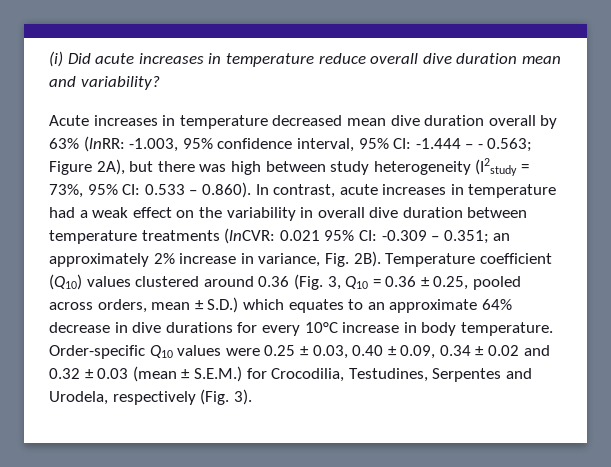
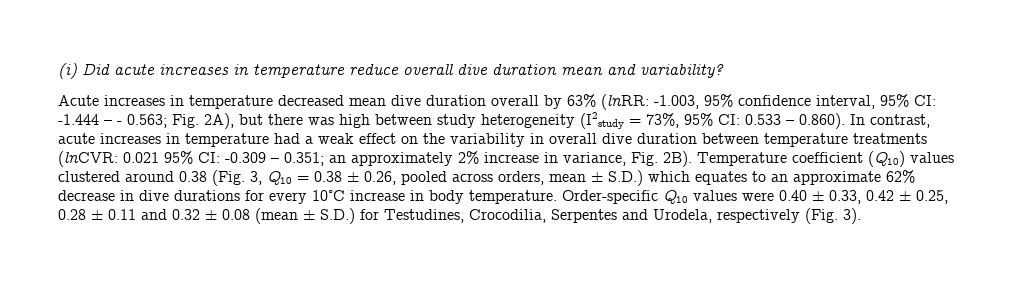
- Figure 2A), but there was high between study heterogeneity (I2study = 73%, 95% CI:
+ Fig. 2A), but there was high between study heterogeneity (I2study = 73%, 95% CI:
- Temperature coefficient (Q10) values clustered around 0.36 (Fig. 3, Q10 = 0.36 ± 0.25, pooled across orders, mean ± S.D.) which equates to an approximate 64% decrease in dive durations for every 10°C increase in body temperature.
+ Temperature coefficient (Q10) values clustered around 0.38 (Fig. 3, Q10 = 0.38 ± 0.26, pooled across orders, mean ± S.D.) which equates to an approximate 62% decrease in dive durations for every 10°C increase in body temperature.
- Order-specific Q10 values were 0.25 ± 0.03, 0.40 ± 0.09, 0.34 ± 0.02 and 0.32 ± 0.03 (mean ± S.E.M.) for Crocodilia, Testudines, Serpentes and Urodela, respectively (Fig. 3).
+ Order-specific Q10 values were 0.40 ± 0.33, 0.42 ± 0.25, 0.28 ± 0.11 and 0.32 ± 0.08 (mean ± S.D.) for Testudines, Crocodilia, Serpentes and Urodela, respectively (Fig. 3).

